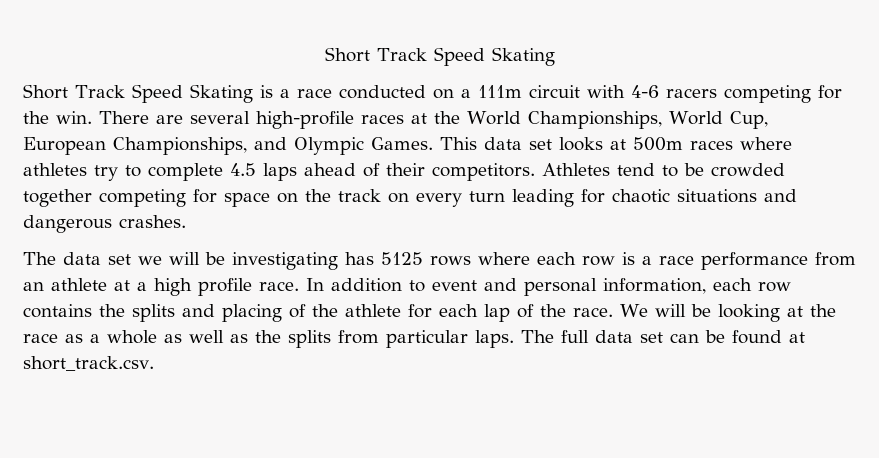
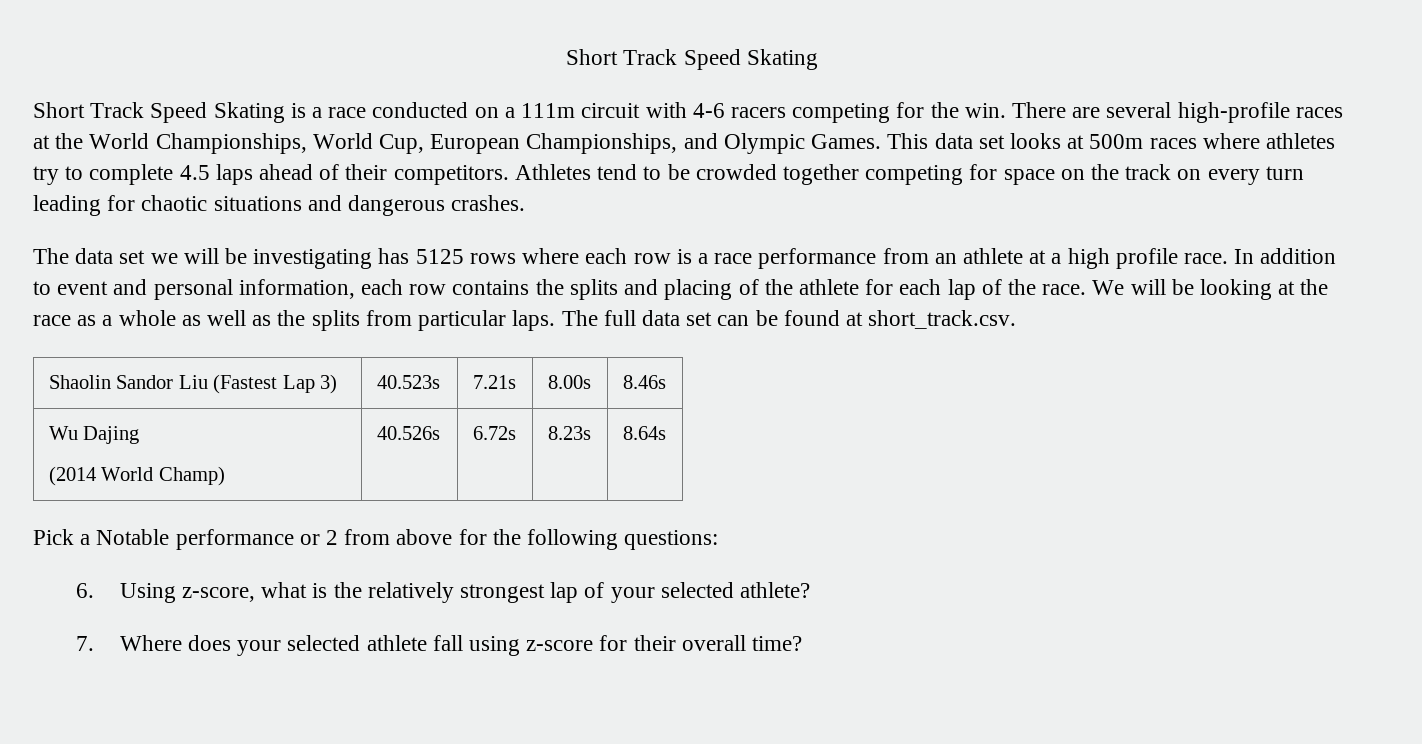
+ Shaolin Sandor Liu (Fastest Lap 3) | 40.523s | 7.21s | 8.00s | 8.46s
+ Wu Dajing
+ (2014 World Champ) | 40.526s | 6.72s | 8.23s | 8.64s
+ Pick a Notable performance or 2 from above for the following questions:
+ 6. Using z-score, what is the relatively strongest lap of your selected athlete?
+ 7. Where does your selected athlete fall using z-score for their overall time?

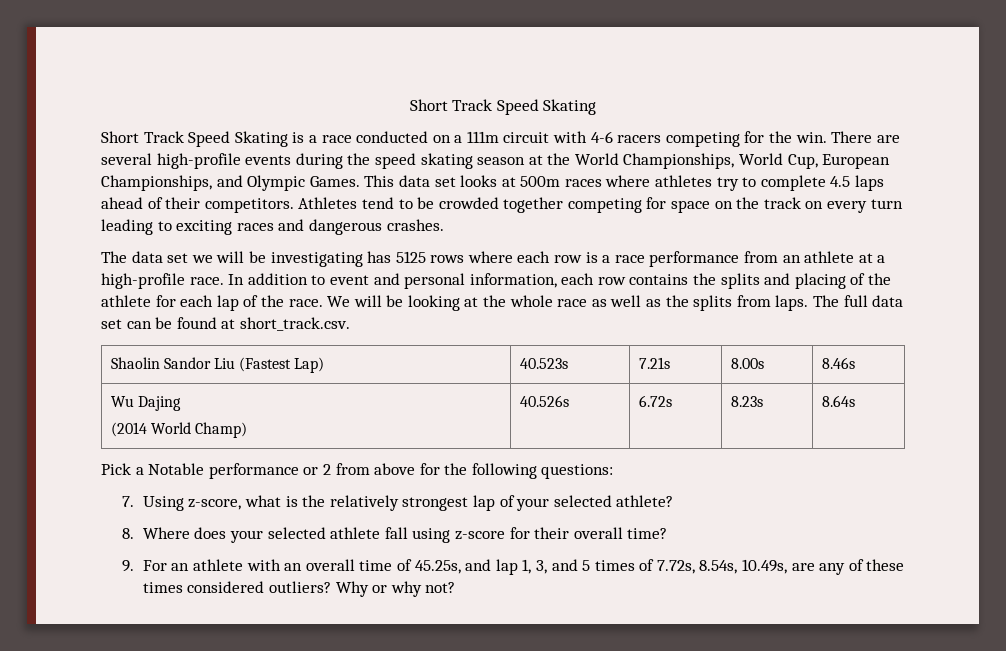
- There are several high-profile races at the World Championships, World Cup, European Championships, and Olympic Games.
+ There are several high-profile events during the speed skating season at the World Championships, World Cup, European Championships, and Olympic Games.
- Athletes tend to be crowded together competing for space on the track on every turn leading for chaotic situations and dangerous crashes.
+ Athletes tend to be crowded together competing for space on the track on every turn leading to exciting races and dangerous crashes.
- The data set we will be investigating has 5125 rows where each row is a race performance from an athlete at a high profile race.
+ The data set we will be investigating has 5125 rows where each row is a race performance from an athlete at a high-profile race.
- We will be looking at the race as a whole as well as the splits from particular laps.
+ We will be looking at the whole race as well as the splits from laps.
- Shaolin Sandor Liu (Fastest Lap 3) | 40.523s | 7.21s | 8.00s | 8.46s
+ Shaolin Sandor Liu (Fastest Lap) | 40.523s | 7.21s | 8.00s | 8.46s
- 6. Using z-score, what is the relatively strongest lap of your selected athlete?
+ 7. Using z-score, what is the relatively strongest lap of your selected athlete?
- 7. Where does your selected athlete fall using z-score for their overall time?
+ 8. Where does your selected athlete fall using z-score for their overall time?
+ 9. For an athlete with an overall time of 45.25s, and lap 1, 3, and 5 times of 7.72s, 8.54s, 10.49s, are any of these times considered outliers? Why or why not?

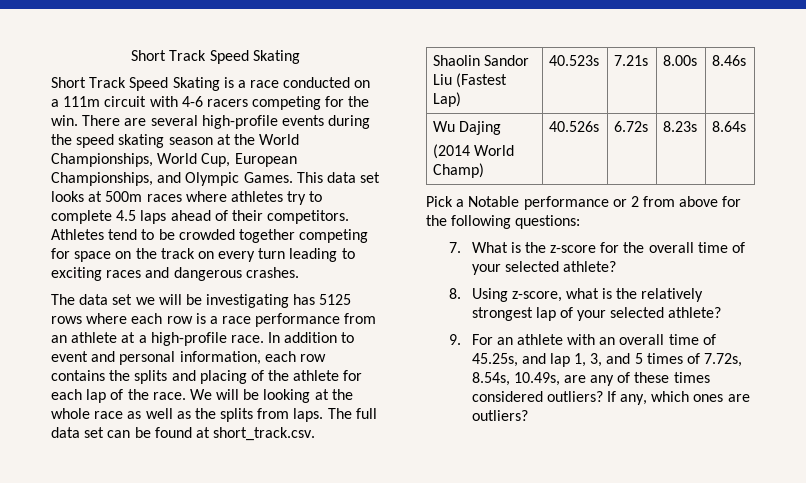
- 7. Using z-score, what is the relatively strongest lap of your selected athlete?
+ 7. What is the z-score for the overall time of your selected athlete?
+ 8. Using z-score, what is the relatively strongest lap of your selected athlete?
- 8. Where does your selected athlete fall using z-score for their overall time?
- Why or why not?
+ If any, which ones are outliers?

